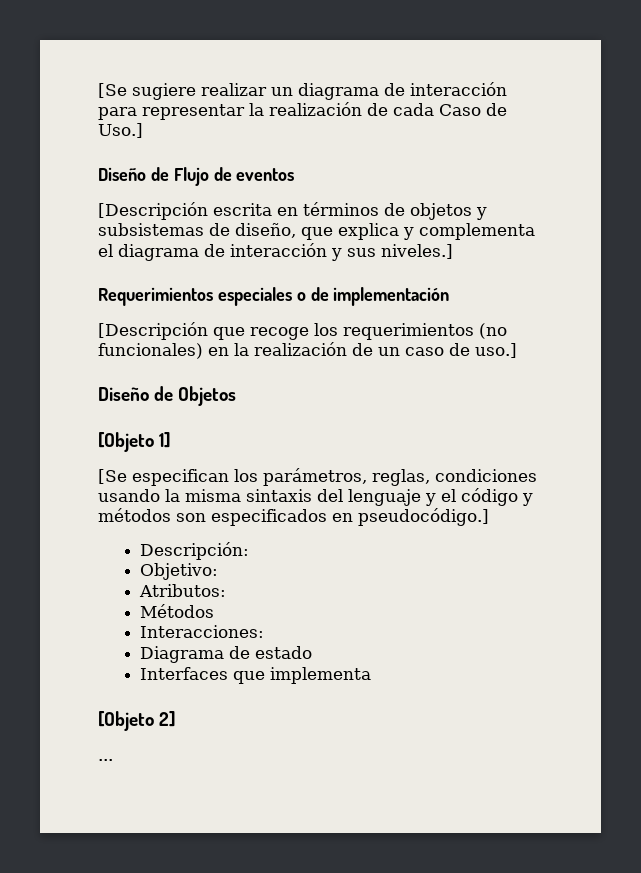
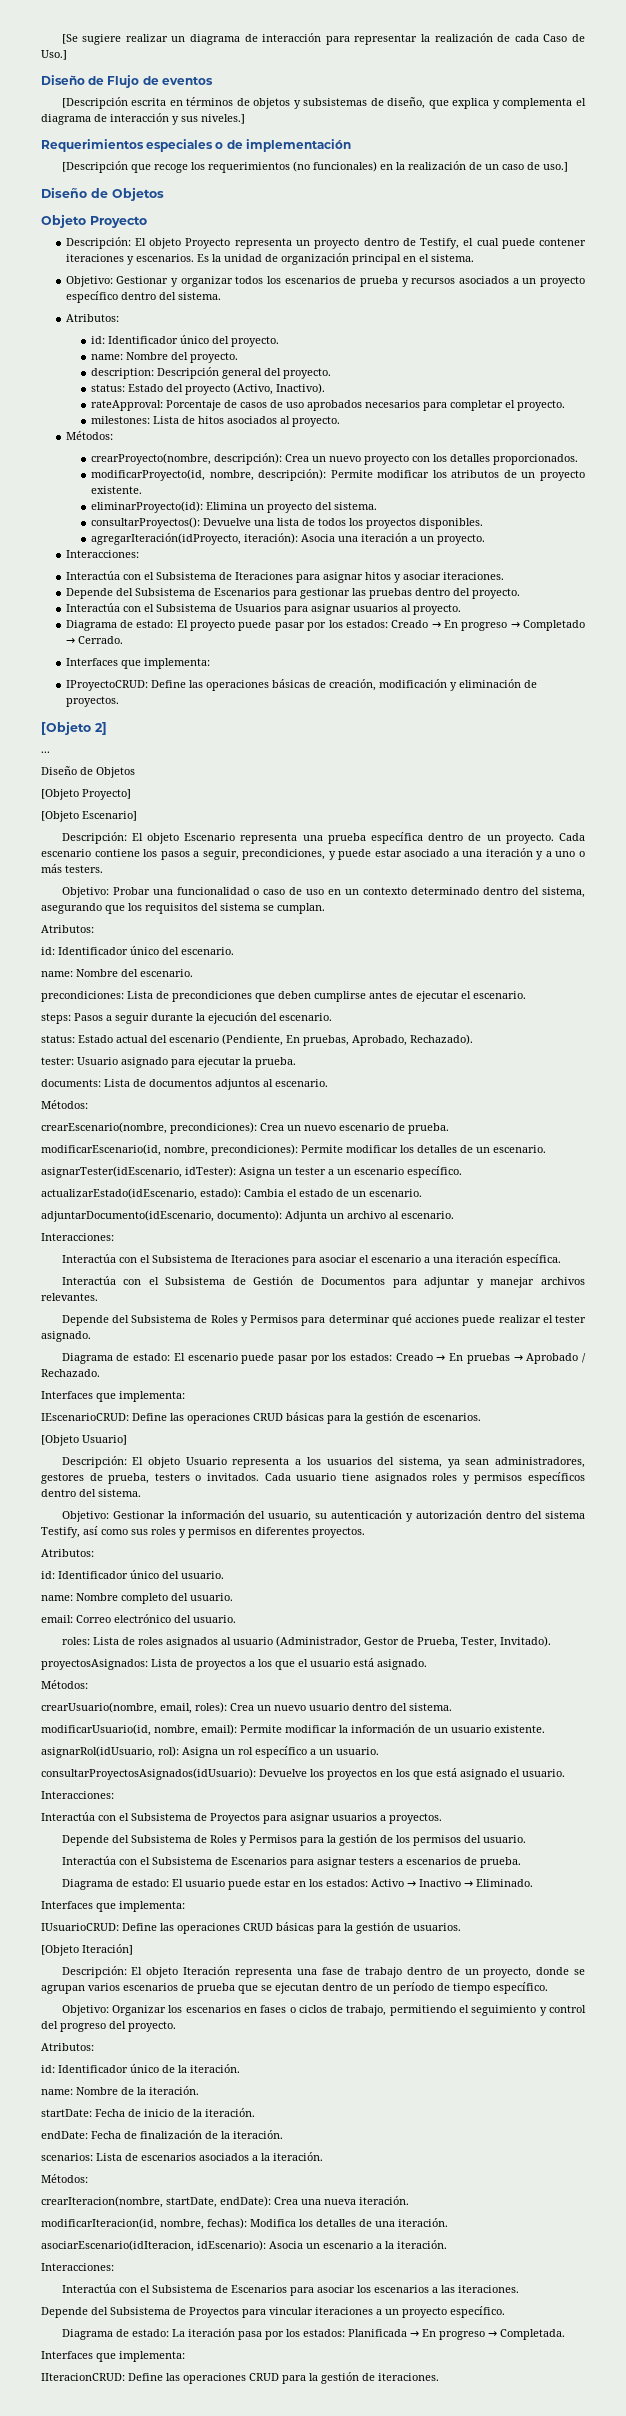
- [Objeto 1]
- [Se especifican los parámetros, reglas, condiciones usando la misma sintaxis del lenguaje y el código y métodos son especificados en pseudocódigo.]
- Descripción:
- Objetivo:
+ Objeto Proyecto
+ Descripción: El objeto Proyecto representa un proyecto dentro de Testify, el cual puede contener iteraciones y escenarios. Es la unidad de organización principal en el sistema.
+ Objetivo: Gestionar y organizar todos los escenarios de prueba y recursos asociados a un proyecto específico dentro del sistema.
  Atributos:
- Métodos
+ id: Identificador único del proyecto.
+ name: Nombre del proyecto.
+ description: Descripción general del proyecto.
+ status: Estado del proyecto (Activo, Inactivo).
+ rateApproval: Porcentaje de casos de uso aprobados necesarios para completar el proyecto.
+ milestones: Lista de hitos asociados al proyecto.
+ Métodos:
+ crearProyecto(nombre, descripción): Crea un nuevo proyecto con los detalles proporcionados.
+ modificarProyecto(id, nombre, descripción): Permite modificar los atributos de un proyecto existente.
+ eliminarProyecto(id): Elimina un proyecto del sistema.
+ consultarProyectos(): Devuelve una lista de todos los proyectos disponibles.
+ agregarIteración(idProyecto, iteración): Asocia una iteración a un proyecto.
  Interacciones:
- Diagrama de estado
- Interfaces que implementa
+ Interactúa con el Subsistema de Iteraciones para asignar hitos y asociar iteraciones.
+ Depende del Subsistema de Escenarios para gestionar las pruebas dentro del proyecto.
+ Interactúa con el Subsistema de Usuarios para asignar usuarios al proyecto.
+ Diagrama de estado: El proyecto puede pasar por los estados: Creado → En progreso → Completado → Cerrado.
+ Interfaces que implementa:
+ IProyectoCRUD: Define las operaciones básicas de creación, modificación y eliminación de proyectos.
  [Objeto 2]
  ...
+ Diseño de Objetos
+ [Objeto Proyecto]
+ [Objeto Escenario]
+ Descripción: El objeto Escenario representa una prueba específica dentro de un proyecto. Cada escenario contiene los pasos a seguir, precondiciones, y puede estar asociado a una iteración y a uno o más testers.
+ Objetivo: Probar una funcionalidad o caso de uso en un contexto determinado dentro del sistema, asegurando que los requisitos del sistema se cumplan.
+ Atributos:
+ id: Identificador único del escenario.
+ name: Nombre del escenario.
+ precondiciones: Lista de precondiciones que deben cumplirse antes de ejecutar el escenario.
+ steps: Pasos a seguir durante la ejecución del escenario.
+ status: Estado actual del escenario (Pendiente, En pruebas, Aprobado, Rechazado).
+ tester: Usuario asignado para ejecutar la prueba.
+ documents: Lista de documentos adjuntos al escenario.
+ Métodos:
+ crearEscenario(nombre, precondiciones): Crea un nuevo escenario de prueba.
+ modificarEscenario(id, nombre, precondiciones): Permite modificar los detalles de un escenario.
+ asignarTester(idEscenario, idTester): Asigna un tester a un escenario específico.
+ actualizarEstado(idEscenario, estado): Cambia el estado de un escenario.
+ adjuntarDocumento(idEscenario, documento): Adjunta un archivo al escenario.
+ Interacciones:
+ Interactúa con el Subsistema de Iteraciones para asociar el escenario a una iteración específica.
+ Interactúa con el Subsistema de Gestión de Documentos para adjuntar y manejar archivos relevantes.
+ Depende del Subsistema de Roles y Permisos para determinar qué acciones puede realizar el tester asignado.
+ Diagrama de estado: El escenario puede pasar por los estados: Creado → En pruebas → Aprobado / Rechazado.
+ Interfaces que implementa:
+ IEscenarioCRUD: Define las operaciones CRUD básicas para la gestión de escenarios.
+ [Objeto Usuario]
+ Descripción: El objeto Usuario representa a los usuarios del sistema, ya sean administradores, gestores de prueba, testers o invitados. Cada usuario tiene asignados roles y permisos específicos dentro del sistema.
+ Objetivo: Gestionar la información del usuario, su autenticación y autorización dentro del sistema Testify, así como sus roles y permisos en diferentes proyectos.
+ Atributos:
+ id: Identificador único del usuario.
+ name: Nombre completo del usuario.
+ email: Correo electrónico del usuario.
+ roles: Lista de roles asignados al usuario (Administrador, Gestor de Prueba, Tester, Invitado).
+ proyectosAsignados: Lista de proyectos a los que el usuario está asignado.
+ Métodos:
+ crearUsuario(nombre, email, roles): Crea un nuevo usuario dentro del sistema.
+ modificarUsuario(id, nombre, email): Permite modificar la información de un usuario existente.
+ asignarRol(idUsuario, rol): Asigna un rol específico a un usuario.
+ consultarProyectosAsignados(idUsuario): Devuelve los proyectos en los que está asignado el usuario.
+ Interacciones:
+ Interactúa con el Subsistema de Proyectos para asignar usuarios a proyectos.
+ Depende del Subsistema de Roles y Permisos para la gestión de los permisos del usuario.
+ Interactúa con el Subsistema de Escenarios para asignar testers a escenarios de prueba.
+ Diagrama de estado: El usuario puede estar en los estados: Activo → Inactivo → Eliminado.
+ Interfaces que implementa:
+ IUsuarioCRUD: Define las operaciones CRUD básicas para la gestión de usuarios.
+ [Objeto Iteración]
+ Descripción: El objeto Iteración representa una fase de trabajo dentro de un proyecto, donde se agrupan varios escenarios de prueba que se ejecutan dentro de un período de tiempo específico.
+ Objetivo: Organizar los escenarios en fases o ciclos de trabajo, permitiendo el seguimiento y control del progreso del proyecto.
+ Atributos:
+ id: Identificador único de la iteración.
+ name: Nombre de la iteración.
+ startDate: Fecha de inicio de la iteración.
+ endDate: Fecha de finalización de la iteración.
+ scenarios: Lista de escenarios asociados a la iteración.
+ Métodos:
+ crearIteracion(nombre, startDate, endDate): Crea una nueva iteración.
+ modificarIteracion(id, nombre, fechas): Modifica los detalles de una iteración.
+ asociarEscenario(idIteracion, idEscenario): Asocia un escenario a la iteración.
+ Interacciones:
+ Interactúa con el Subsistema de Escenarios para asociar los escenarios a las iteraciones.
+ Depende del Subsistema de Proyectos para vincular iteraciones a un proyecto específico.
+ Diagrama de estado: La iteración pasa por los estados: Planificada → En progreso → Completada.
+ Interfaces que implementa:
+ IIteracionCRUD: Define las operaciones CRUD para la gestión de iteraciones.

